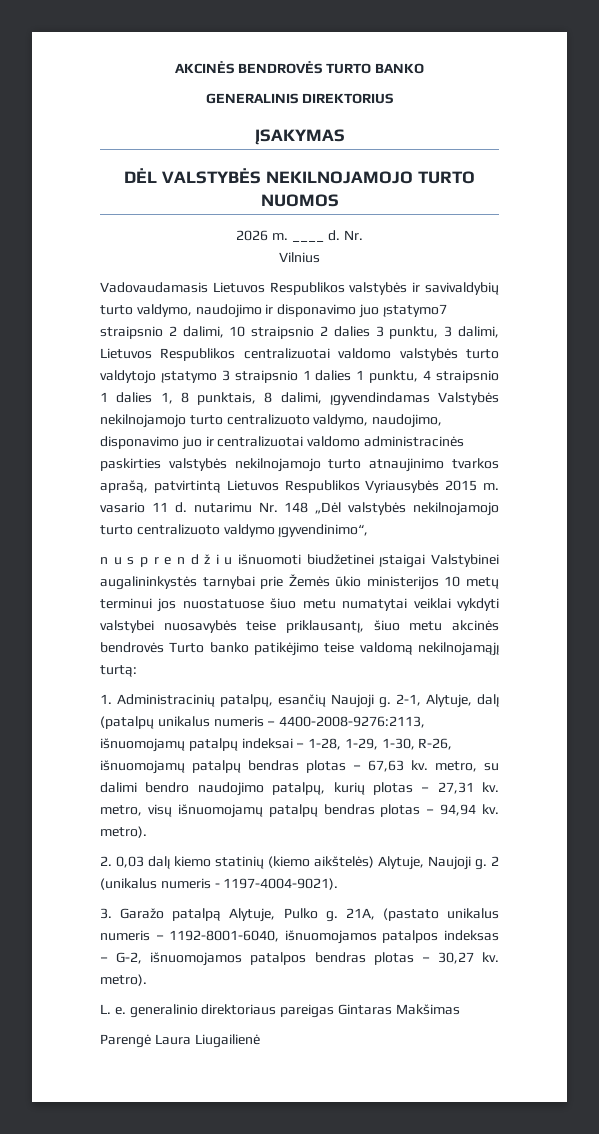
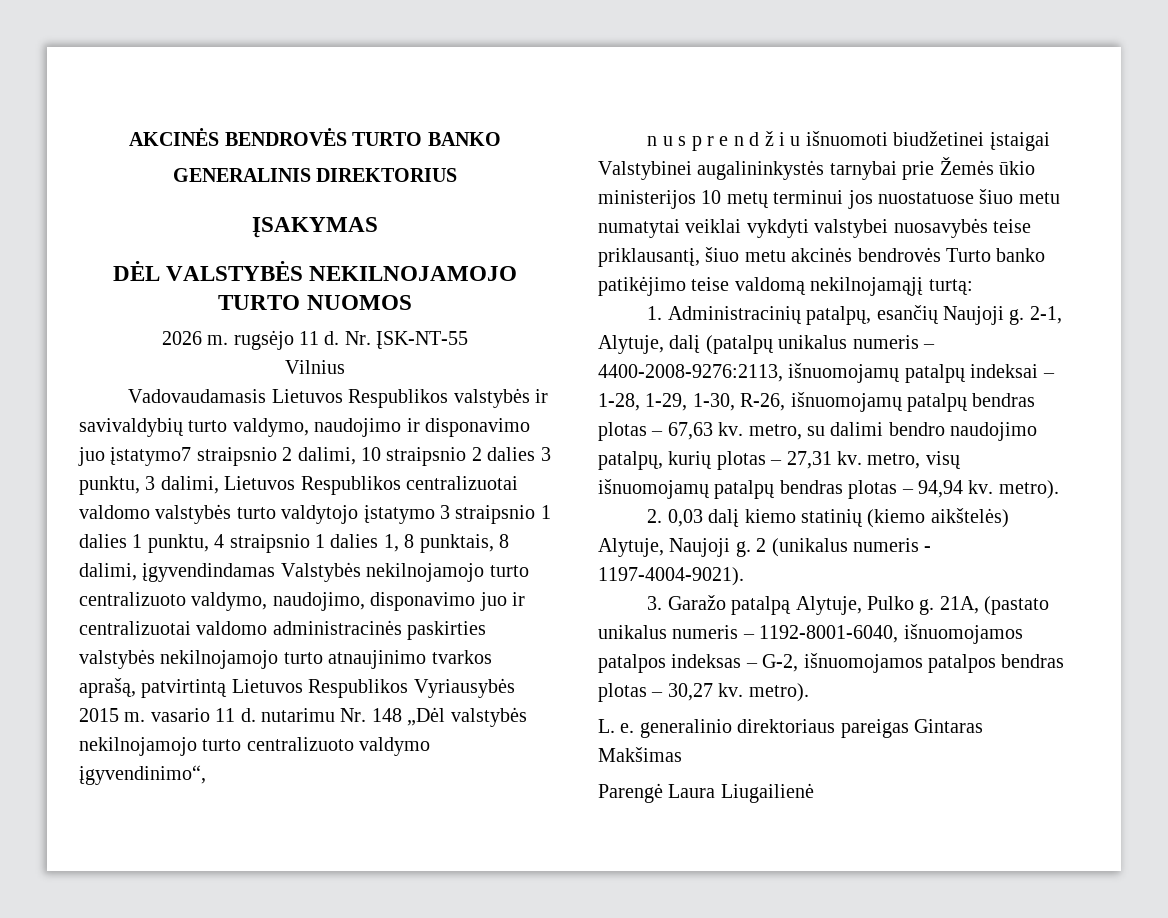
- 2026 m. ____ d. Nr.
+ 2026 m. rugsėjo 11 d. Nr. ĮSK-NT-55

